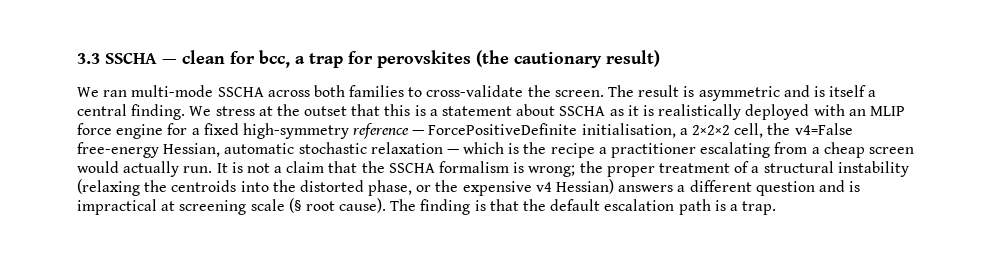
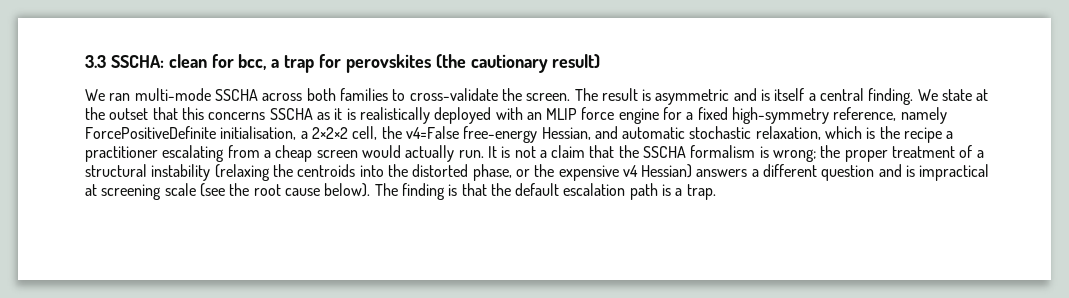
- 3.3 SSCHA — clean for bcc, a trap for perovskites (the cautionary result)
+ 3.3 SSCHA: clean for bcc, a trap for perovskites (the cautionary result)
- We stress at the outset that this is a statement about SSCHA as it is realistically deployed with an MLIP force engine for a fixed high-symmetry reference — ForcePositiveDefinite initialisation, a 2×2×2 cell, the v4=False free-energy Hessian, automatic stochastic relaxation — which is the recipe a practitioner escalating from a cheap screen would actually run.
+ We state at the outset that this concerns SSCHA as it is realistically deployed with an MLIP force engine for a fixed high-symmetry reference, namely ForcePositiveDefinite initialisation, a 2×2×2 cell, the v4=False free-energy Hessian, and automatic stochastic relaxation, which is the recipe a practitioner escalating from a cheap screen would actually run.
- It is not a claim that the SSCHA formalism is wrong; the proper treatment of a structural instability (relaxing the centroids into the distorted phase, or the expensive v4 Hessian) answers a different question and is impractical at screening scale (§ root cause).
+ It is not a claim that the SSCHA formalism is wrong; the proper treatment of a structural instability (relaxing the centroids into the distorted phase, or the expensive v4 Hessian) answers a different question and is impractical at screening scale (see the root cause below).

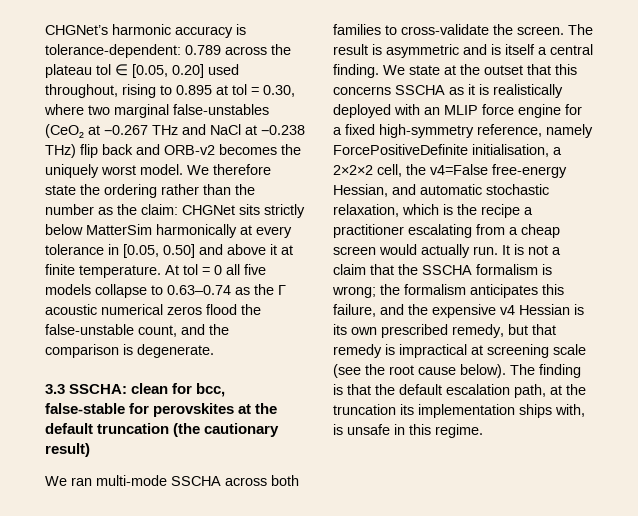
+ CHGNet’s harmonic accuracy is tolerance-dependent: 0.789 across the plateau tol ∈ [0.05, 0.20] used throughout, rising to 0.895 at tol = 0.30, where two marginal false-unstables (CeO₂ at −0.267 THz and NaCl at −0.238 THz) flip back and ORB-v2 becomes the uniquely worst model. We therefore state the ordering rather than the number as the claim: CHGNet sits strictly below MatterSim harmonically at every tolerance in [0.05, 0.50] and above it at finite temperature. At tol = 0 all five models collapse to 0.63–0.74 as the Γ acoustic numerical zeros flood the false-unstable count, and the comparison is degenerate.
- 3.3 SSCHA: clean for bcc, a trap for perovskites (the cautionary result)
+ 3.3 SSCHA: clean for bcc, false-stable for perovskites at the default truncation (the cautionary result)
- It is not a claim that the SSCHA formalism is wrong; the proper treatment of a structural instability (relaxing the centroids into the distorted phase, or the expensive v4 Hessian) answers a different question and is impractical at screening scale (see the root cause below).
+ It is not a claim that the SSCHA formalism is wrong; the formalism anticipates this failure, and the expensive v4 Hessian is its own prescribed remedy, but that remedy is impractical at screening scale (see the root cause below).
- The finding is that the default escalation path is a trap.
+ The finding is that the default escalation path, at the truncation its implementation ships with, is unsafe in this regime.

